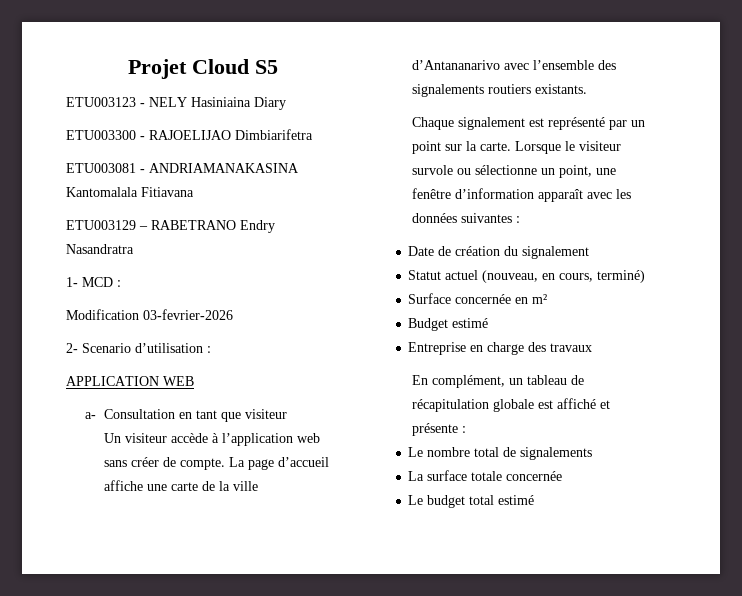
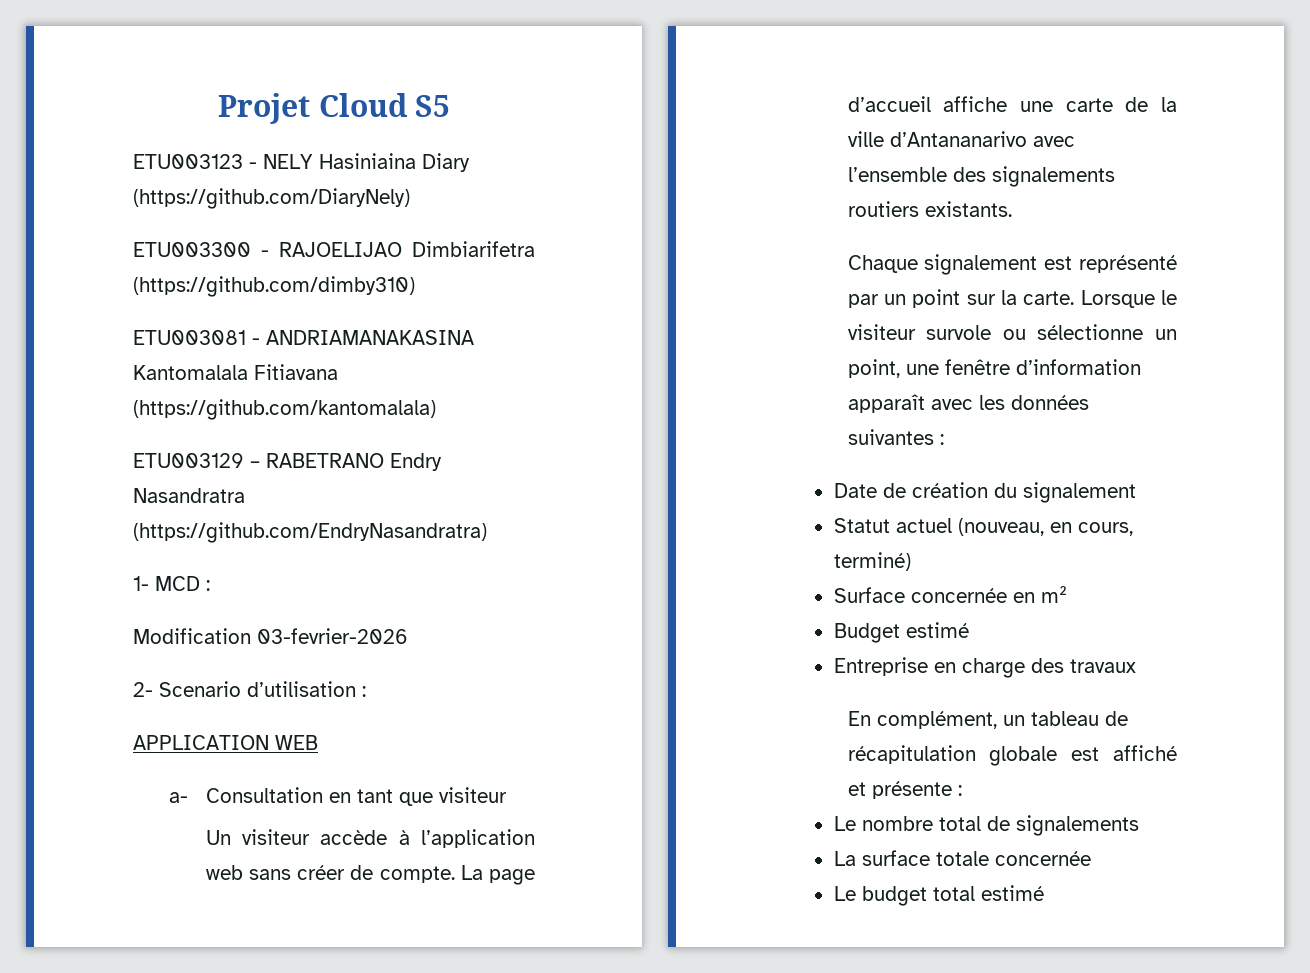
- ETU003123 - NELY Hasiniaina Diary
+ ETU003123 - NELY Hasiniaina Diary (https://github.com/DiaryNely)
- ETU003300 - RAJOELIJAO Dimbiarifetra
+ ETU003300 - RAJOELIJAO Dimbiarifetra (https://github.com/dimby310)
- ETU003081 - ANDRIAMANAKASINA Kantomalala Fitiavana
+ ETU003081 - ANDRIAMANAKASINA Kantomalala Fitiavana (https://github.com/kantomalala)
- ETU003129 – RABETRANO Endry Nasandratra
+ ETU003129 – RABETRANO Endry Nasandratra (https://github.com/EndryNasandratra)

